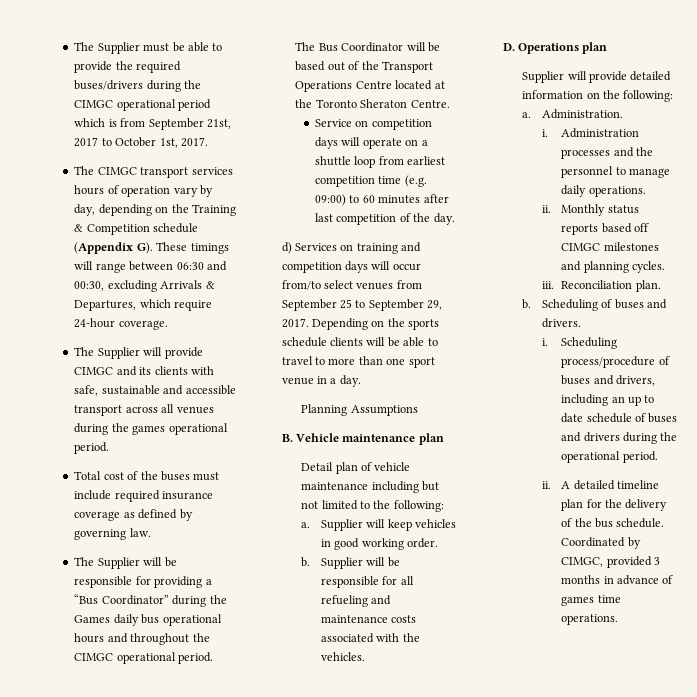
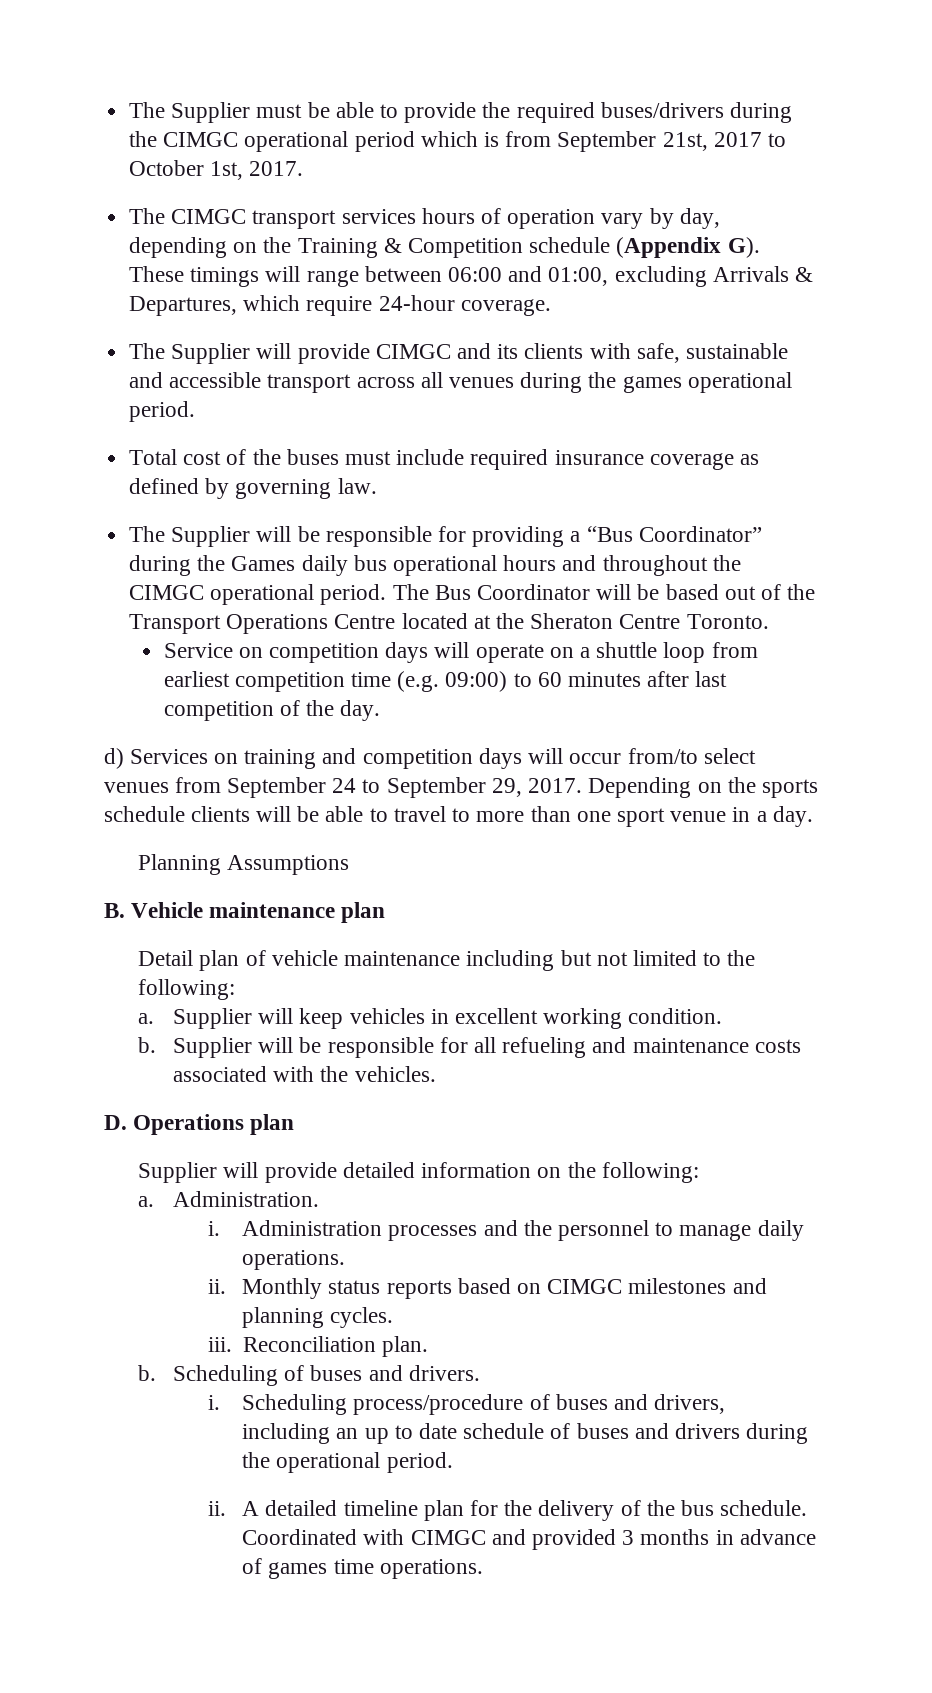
- The CIMGC transport services hours of operation vary by day, depending on the Training & Competition schedule (Appendix G). These timings will range between 06:30 and 00:30, excluding Arrivals & Departures, which require 24-hour coverage.
+ The CIMGC transport services hours of operation vary by day, depending on the Training & Competition schedule (Appendix G). These timings will range between 06:00 and 01:00, excluding Arrivals & Departures, which require 24-hour coverage.
- The Bus Coordinator will be based out of the Transport Operations Centre located at the Toronto Sheraton Centre.
+ The Bus Coordinator will be based out of the Transport Operations Centre located at the Sheraton Centre Toronto.
- d) Services on training and competition days will occur from/to select venues from September 25 to September 29, 2017.
+ d) Services on training and competition days will occur from/to select venues from September 24 to September 29, 2017.
- Supplier will keep vehicles in good working order.
+ Supplier will keep vehicles in excellent working condition.
- Monthly status reports based off CIMGC milestones and planning cycles.
+ Monthly status reports based on CIMGC milestones and planning cycles.
- Coordinated by CIMGC, provided 3 months in advance of games time operations.
+ Coordinated with CIMGC and provided 3 months in advance of games time operations.

